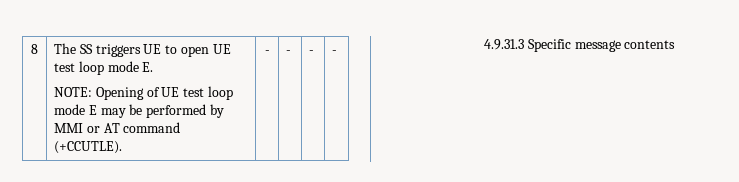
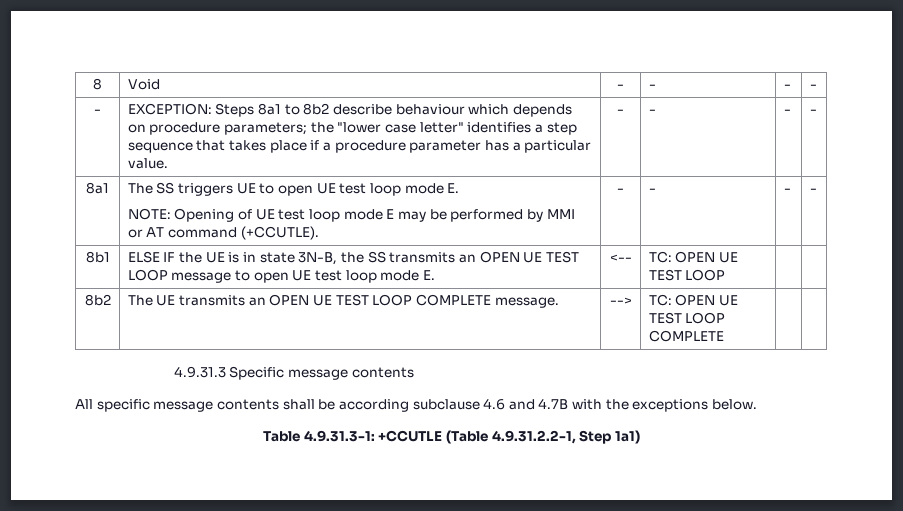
- 8 | The SS triggers UE to open UE test loop mode E.
+ 8 | Void | - | - | - | -
+ - | EXCEPTION: Steps 8a1 to 8b2 describe behaviour which depends on procedure parameters; the "lower case letter" identifies a step sequence that takes place if a procedure parameter has a particular value. | - | - | - | -
+ 8a1 | The SS triggers UE to open UE test loop mode E.
+ 8b1 | ELSE IF the UE is in state 3N-B, the SS transmits an OPEN UE TEST LOOP message to open UE test loop mode E. | <-- | TC: OPEN UE TEST LOOP | |
+ 8b2 | The UE transmits an OPEN UE TEST LOOP COMPLETE message. | --> | TC: OPEN UE TEST LOOP COMPLETE | |
  4.9.31.3 Specific message contents
+ All specific message contents shall be according subclause 4.6 and 4.7B with the exceptions below.
+ Table 4.9.31.3-1: +CCUTLE (Table 4.9.31.2.2-1, Step 1a1)

